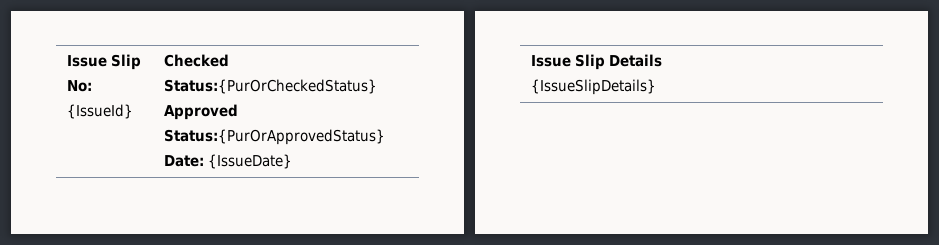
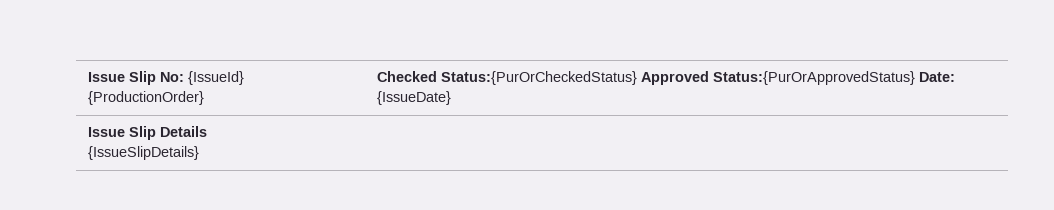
- Issue Slip No: {IssueId} | Checked Status:{PurOrCheckedStatus} Approved Status:{PurOrApprovedStatus} Date: {IssueDate}
+ Issue Slip No: {IssueId} {ProductionOrder} | Checked Status:{PurOrCheckedStatus} Approved Status:{PurOrApprovedStatus} Date: {IssueDate}

